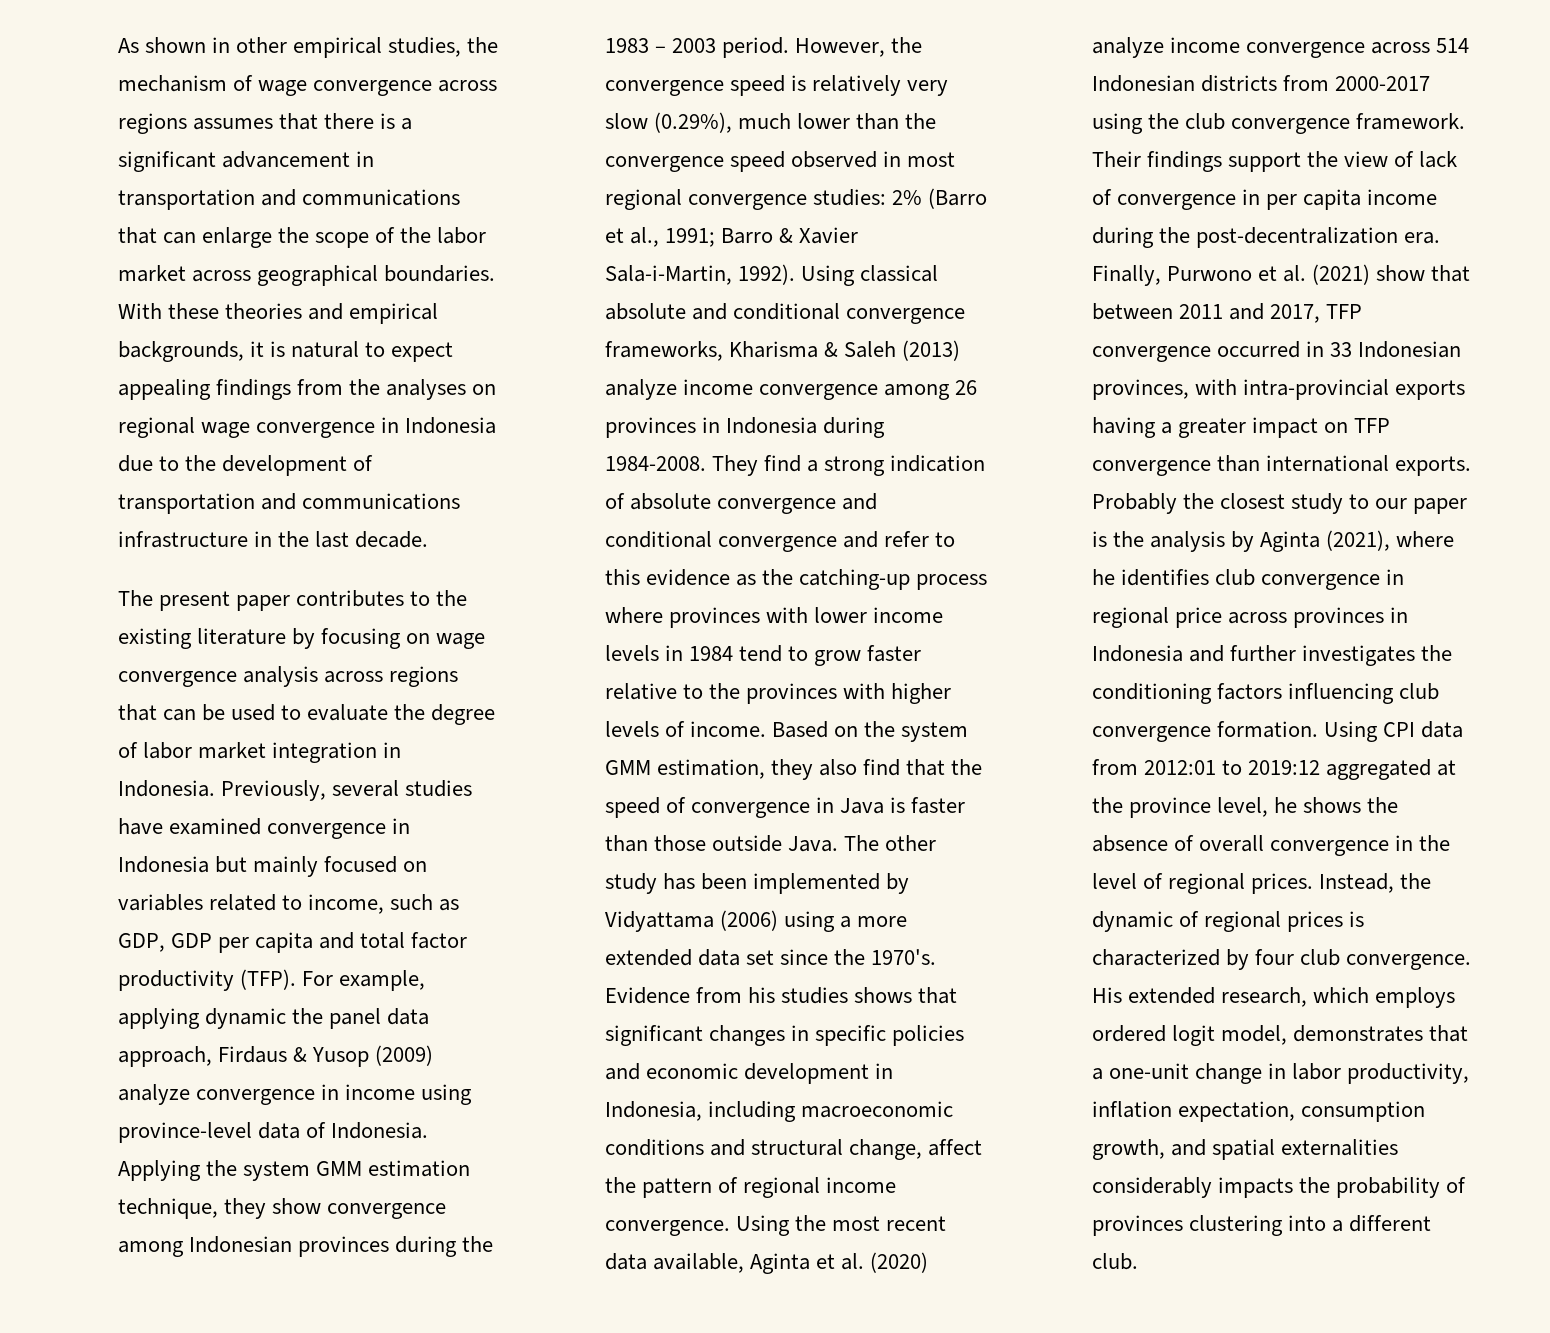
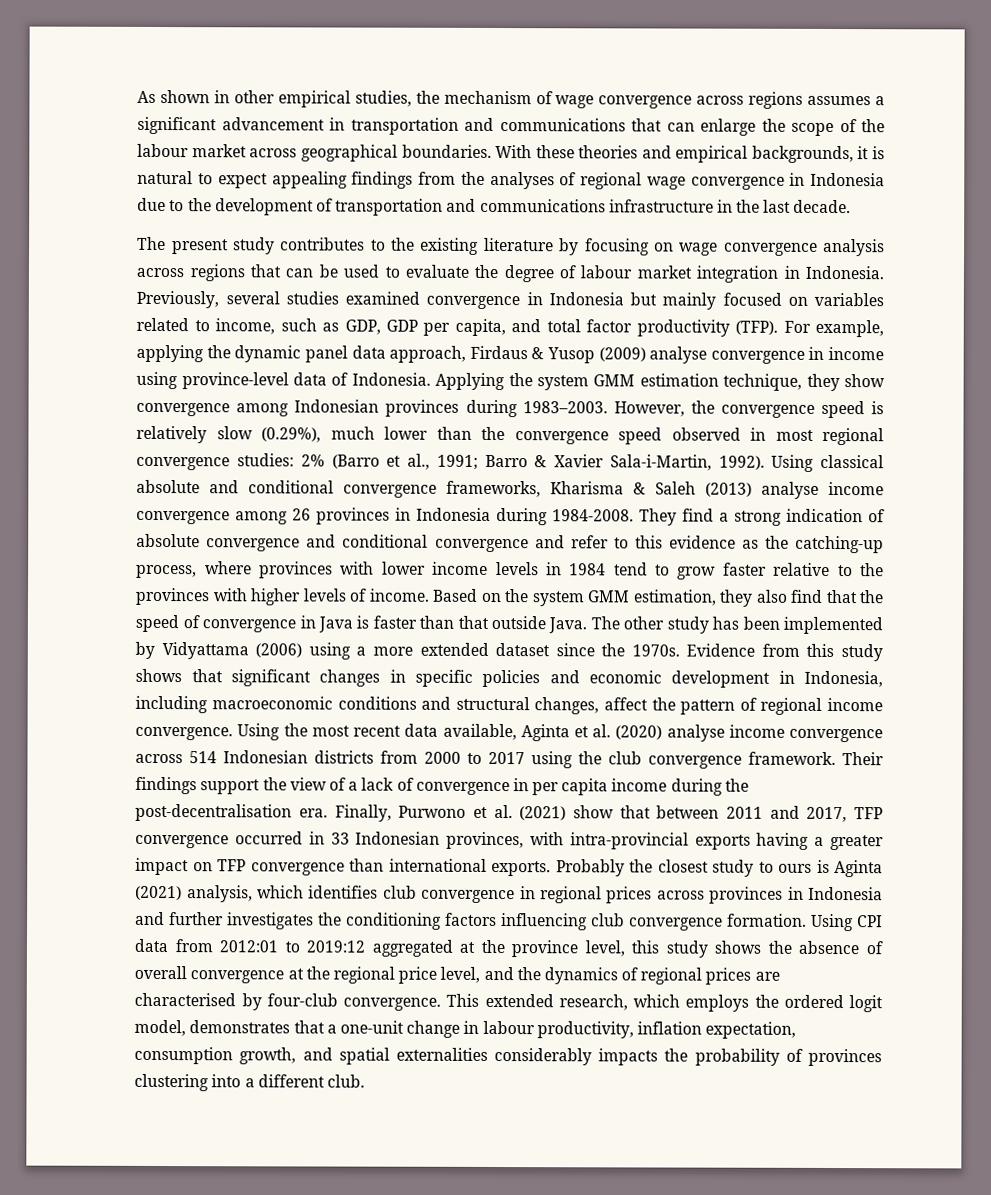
- As shown in other empirical studies, the mechanism of wage convergence across regions assumes that there is a significant advancement in transportation and communications that can enlarge the scope of the labor market across geographical boundaries.
+ As shown in other empirical studies, the mechanism of wage convergence across regions assumes a significant advancement in transportation and communications that can enlarge the scope of the labour market across geographical boundaries.
- With these theories and empirical backgrounds, it is natural to expect appealing findings from the analyses on regional wage convergence in Indonesia due to the development of transportation and communications infrastructure in the last decade.
+ With these theories and empirical backgrounds, it is natural to expect appealing findings from the analyses of regional wage convergence in Indonesia due to the development of transportation and communications infrastructure in the last decade.
- The present paper contributes to the existing literature by focusing on wage convergence analysis across regions that can be used to evaluate the degree of labor market integration in Indonesia.
+ The present study contributes to the existing literature by focusing on wage convergence analysis across regions that can be used to evaluate the degree of labour market integration in Indonesia.
- Previously, several studies have examined convergence in Indonesia but mainly focused on variables related to income, such as GDP, GDP per capita and total factor productivity (TFP).
+ Previously, several studies examined convergence in Indonesia but mainly focused on variables related to income, such as GDP, GDP per capita, and total factor productivity (TFP).
- For example, applying dynamic the panel data approach, Firdaus & Yusop (2009) analyze convergence in income using province-level data of Indonesia.
+ For example, applying the dynamic panel data approach, Firdaus & Yusop (2009) analyse convergence in income using province-level data of Indonesia.
- Applying the system GMM estimation technique, they show convergence among Indonesian provinces during the 1983 – 2003 period.
+ Applying the system GMM estimation technique, they show convergence among Indonesian provinces during 1983–2003.
- However, the convergence speed is relatively very slow (0.29%), much lower than the convergence speed observed in most regional convergence studies: 2% (Barro et al., 1991; Barro & Xavier Sala-i-Martin, 1992).
+ However, the convergence speed is relatively slow (0.29%), much lower than the convergence speed observed in most regional convergence studies: 2% (Barro et al., 1991; Barro & Xavier Sala-i-Martin, 1992).
- Using classical absolute and conditional convergence frameworks, Kharisma & Saleh (2013) analyze income convergence among 26 provinces in Indonesia during 1984-2008.
+ Using classical absolute and conditional convergence frameworks, Kharisma & Saleh (2013) analyse income convergence among 26 provinces in Indonesia during 1984-2008.
- They find a strong indication of absolute convergence and conditional convergence and refer to this evidence as the catching-up process where provinces with lower income levels in 1984 tend to grow faster relative to the provinces with higher levels of income.
+ They find a strong indication of absolute convergence and conditional convergence and refer to this evidence as the catching-up process, where provinces with lower income levels in 1984 tend to grow faster relative to the provinces with higher levels of income.
- Based on the system GMM estimation, they also find that the speed of convergence in Java is faster than those outside Java.
+ Based on the system GMM estimation, they also find that the speed of convergence in Java is faster than that outside Java.
- The other study has been implemented by Vidyattama (2006) using a more extended data set since the 1970's.
+ The other study has been implemented by Vidyattama (2006) using a more extended dataset since the 1970s.
- Evidence from his studies shows that significant changes in specific policies and economic development in Indonesia, including macroeconomic conditions and structural change, affect the pattern of regional income convergence.
+ Evidence from this study shows that significant changes in specific policies and economic development in Indonesia, including macroeconomic conditions and structural changes, affect the pattern of regional income convergence.
- Using the most recent data available, Aginta et al. (2020) analyze income convergence across 514 Indonesian districts from 2000-2017 using the club convergence framework.
+ Using the most recent data available, Aginta et al. (2020) analyse income convergence across 514 Indonesian districts from 2000 to 2017 using the club convergence framework.
- Their findings support the view of lack of convergence in per capita income during the post-decentralization era.
+ Their findings support the view of a lack of convergence in per capita income during the post-decentralisation era.
- Probably the closest study to our paper is the analysis by Aginta (2021), where he identifies club convergence in regional price across provinces in Indonesia and further investigates the conditioning factors influencing club convergence formation.
+ Probably the closest study to ours is Aginta (2021) analysis, which identifies club convergence in regional prices across provinces in Indonesia and further investigates the conditioning factors influencing club convergence formation.
- Using CPI data from 2012:01 to 2019:12 aggregated at the province level, he shows the absence of overall convergence in the level of regional prices. Instead, the dynamic of regional prices is characterized by four club convergence. His extended research, which employs ordered logit model, demonstrates that a one-unit change in labor productivity, inflation expectation, consumption growth, and spatial externalities considerably impacts the probability of provinces clustering into a different club.
+ Using CPI data from 2012:01 to 2019:12 aggregated at the province level, this study shows the absence of overall convergence at the regional price level, and the dynamics of regional prices are characterised by four-club convergence. This extended research, which employs the ordered logit model, demonstrates that a one-unit change in labour productivity, inflation expectation, consumption growth, and spatial externalities considerably impacts the probability of provinces clustering into a different club.

